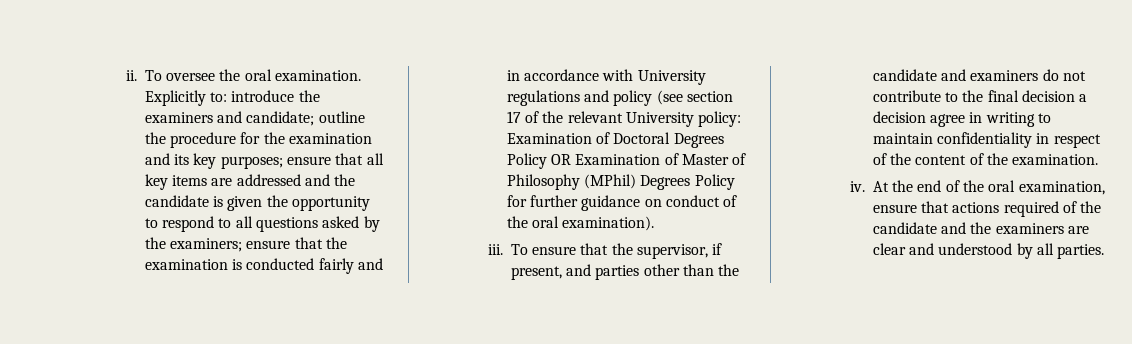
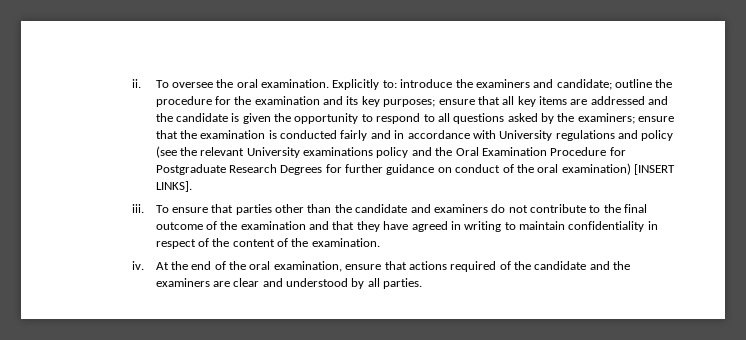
- ensure that the examination is conducted fairly and in accordance with University regulations and policy (see section 17 of the relevant University policy: Examination of Doctoral Degrees Policy OR Examination of Master of Philosophy (MPhil) Degrees Policy for further guidance on conduct of the oral examination).
+ ensure that the examination is conducted fairly and in accordance with University regulations and policy (see the relevant University examinations policy and the Oral Examination Procedure for Postgraduate Research Degrees for further guidance on conduct of the oral examination) [INSERT LINKS].
- To ensure that the supervisor, if present, and parties other than the candidate and examiners do not contribute to the final decision a decision agree in writing to maintain confidentiality in respect of the content of the examination.
+ To ensure that parties other than the candidate and examiners do not contribute to the final outcome of the examination and that they have agreed in writing to maintain confidentiality in respect of the content of the examination.

